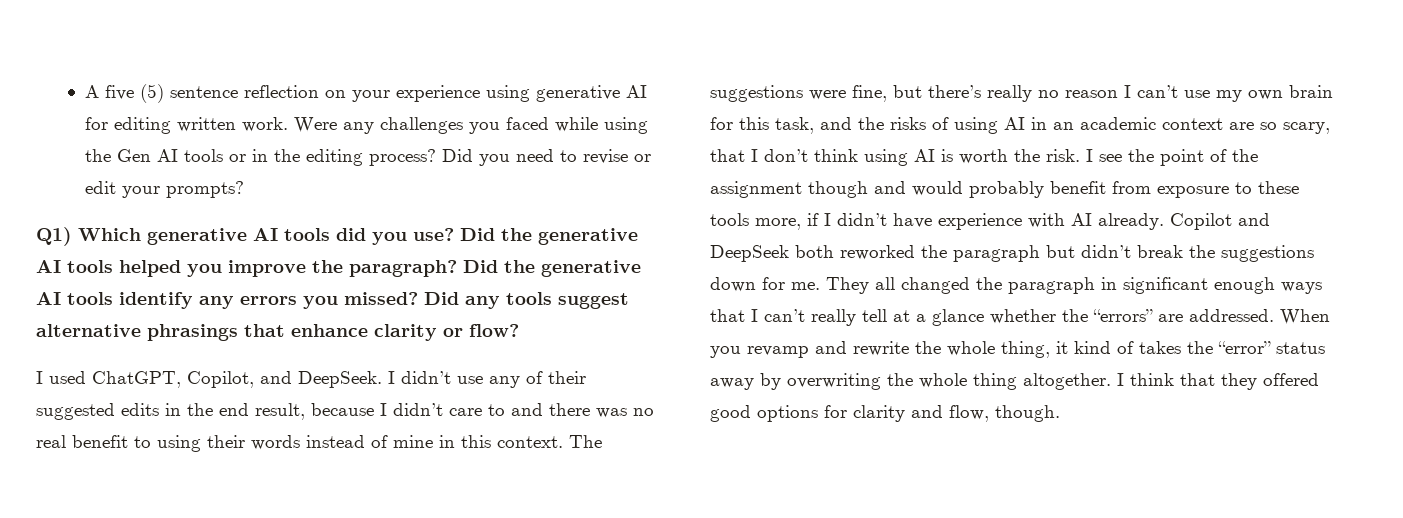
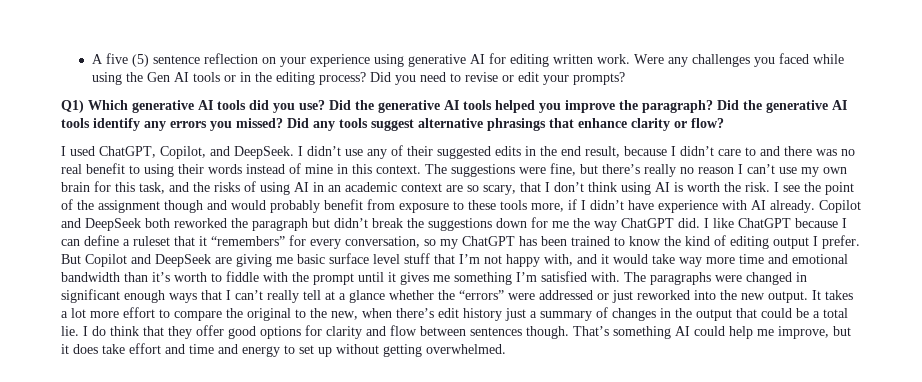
- Copilot and DeepSeek both reworked the paragraph but didn’t break the suggestions down for me. They all changed the paragraph in significant enough ways that I can’t really tell at a glance whether the “errors” are addressed. When you revamp and rewrite the whole thing, it kind of takes the “error” status away by overwriting the whole thing altogether. I think that they offered good options for clarity and flow, though.
+ Copilot and DeepSeek both reworked the paragraph but didn’t break the suggestions down for me the way ChatGPT did. I like ChatGPT because I can define a ruleset that it “remembers” for every conversation, so my ChatGPT has been trained to know the kind of editing output I prefer. But Copilot and DeepSeek are giving me basic surface level stuff that I’m not happy with, and it would take way more time and emotional bandwidth than it’s worth to fiddle with the prompt until it gives me something I’m satisfied with. The paragraphs were changed in significant enough ways that I can’t really tell at a glance whether the “errors” were addressed or just reworked into the new output. It takes a lot more effort to compare the original to the new, when there’s edit history just a summary of changes in the output that could be a total lie. I do think that they offer good options for clarity and flow between sentences though. That’s something AI could help me improve, but it does take effort and time and energy to set up without getting overwhelmed.

